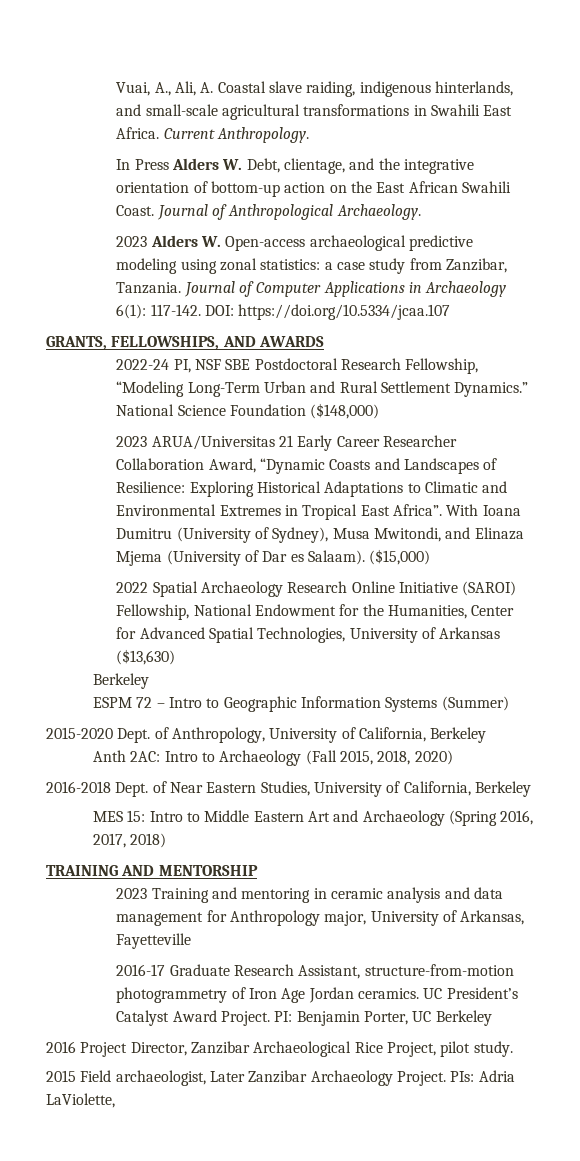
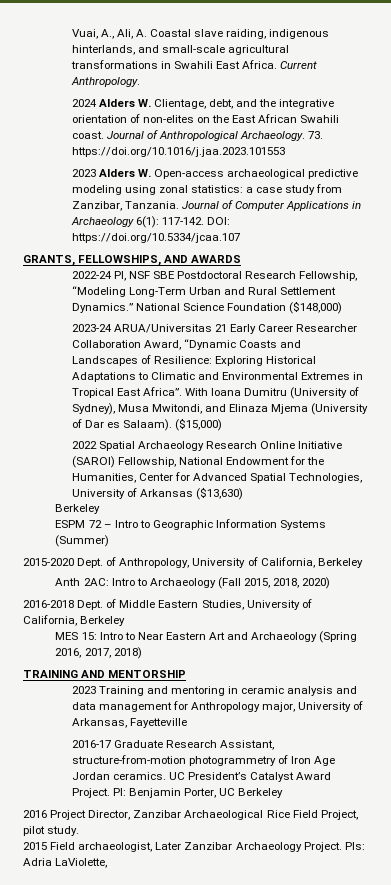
- In Press Alders W. Debt, clientage, and the integrative orientation of bottom-up action on the East African Swahili Coast.
+ 2024 Alders W. Clientage, debt, and the integrative orientation of non-elites on the East African Swahili coast.
+ 73. https://doi.org/10.1016/j.jaa.2023.101553
- 2023 ARUA/Universitas 21 Early Career Researcher Collaboration Award, “Dynamic Coasts and Landscapes of Resilience: Exploring Historical Adaptations to Climatic and Environmental Extremes in Tropical East Africa”.
+ 2023-24 ARUA/Universitas 21 Early Career Researcher Collaboration Award, “Dynamic Coasts and Landscapes of Resilience: Exploring Historical Adaptations to Climatic and Environmental Extremes in Tropical East Africa”.
- 2016-2018 Dept. of Near Eastern Studies, University of California, Berkeley
+ 2016-2018 Dept. of Middle Eastern Studies, University of California, Berkeley
- MES 15: Intro to Middle Eastern Art and Archaeology (Spring 2016, 2017, 2018)
+ MES 15: Intro to Near Eastern Art and Archaeology (Spring 2016, 2017, 2018)
- 2016 Project Director, Zanzibar Archaeological Rice Project, pilot study.
+ 2016 Project Director, Zanzibar Archaeological Rice Field Project, pilot study.

